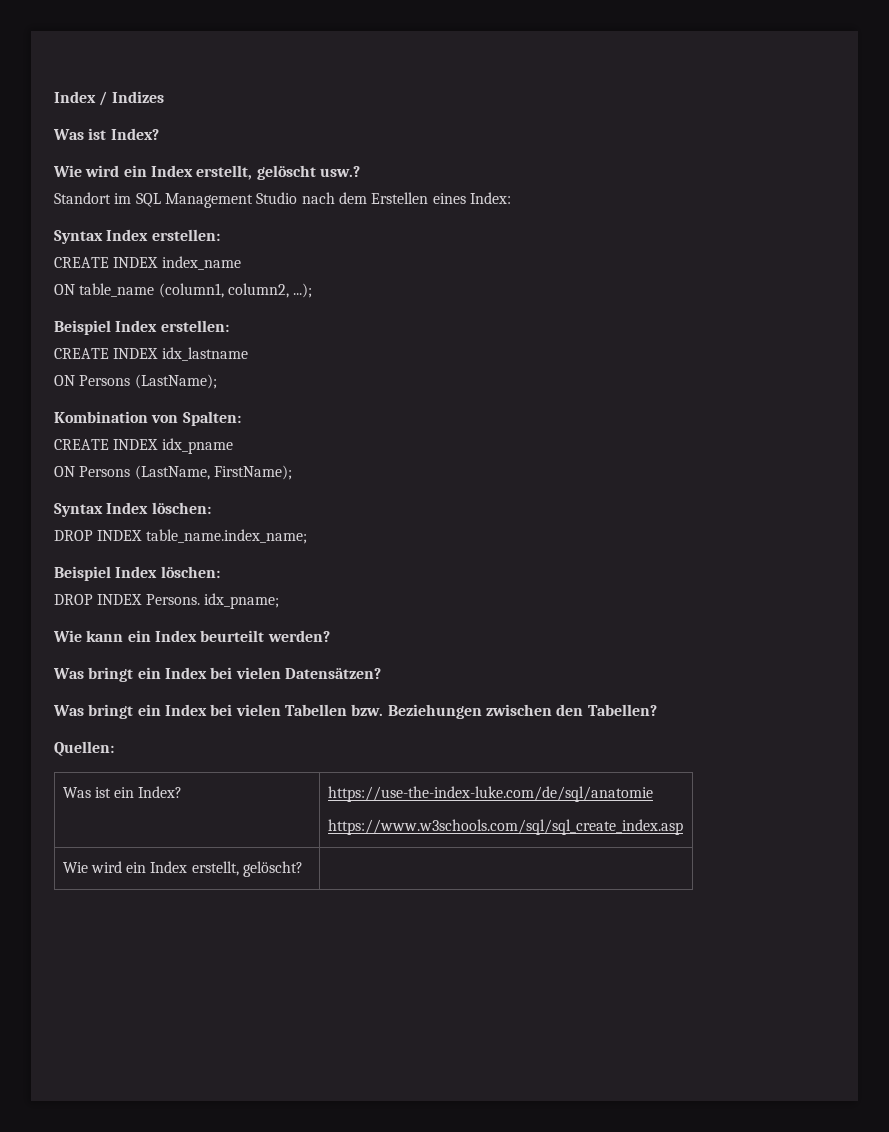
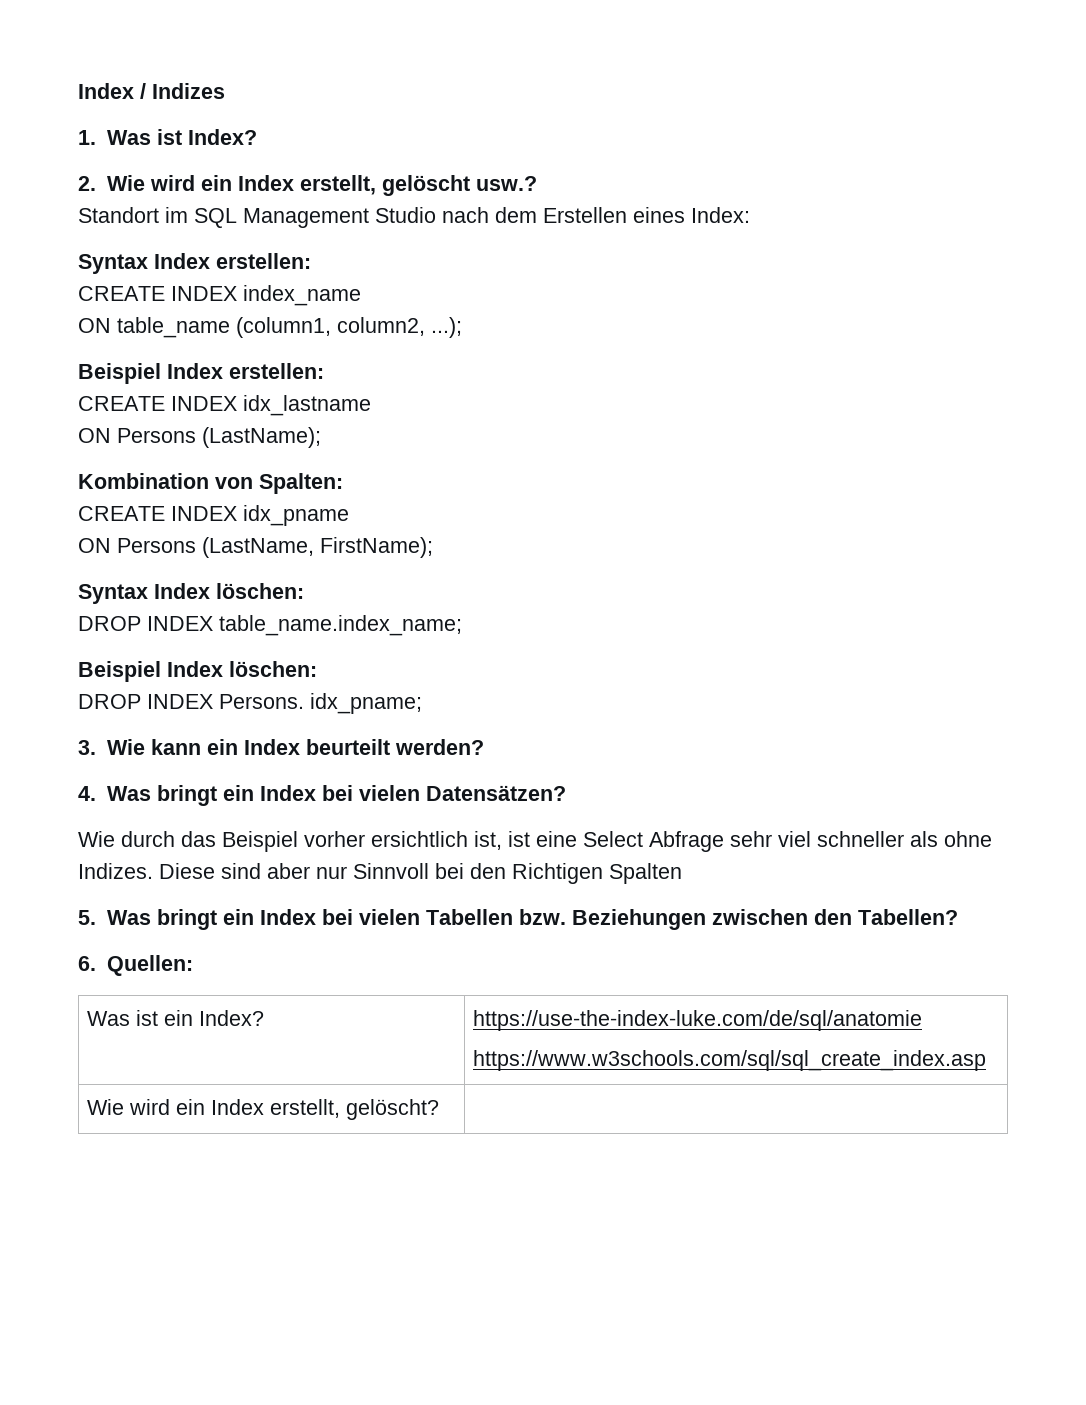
- Was ist Index?
+ 1. Was ist Index?
- Wie wird ein Index erstellt, gelöscht usw.?
+ 2. Wie wird ein Index erstellt, gelöscht usw.?
- Wie kann ein Index beurteilt werden?
+ 3. Wie kann ein Index beurteilt werden?
- Was bringt ein Index bei vielen Datensätzen?
+ 4. Was bringt ein Index bei vielen Datensätzen?
- Was bringt ein Index bei vielen Tabellen bzw. Beziehungen zwischen den Tabellen?
+ Wie durch das Beispiel vorher ersichtlich ist, ist eine Select Abfrage sehr viel schneller als ohne Indizes. Diese sind aber nur Sinnvoll bei den Richtigen Spalten
+ 5. Was bringt ein Index bei vielen Tabellen bzw. Beziehungen zwischen den Tabellen?
- Quellen:
+ 6. Quellen:

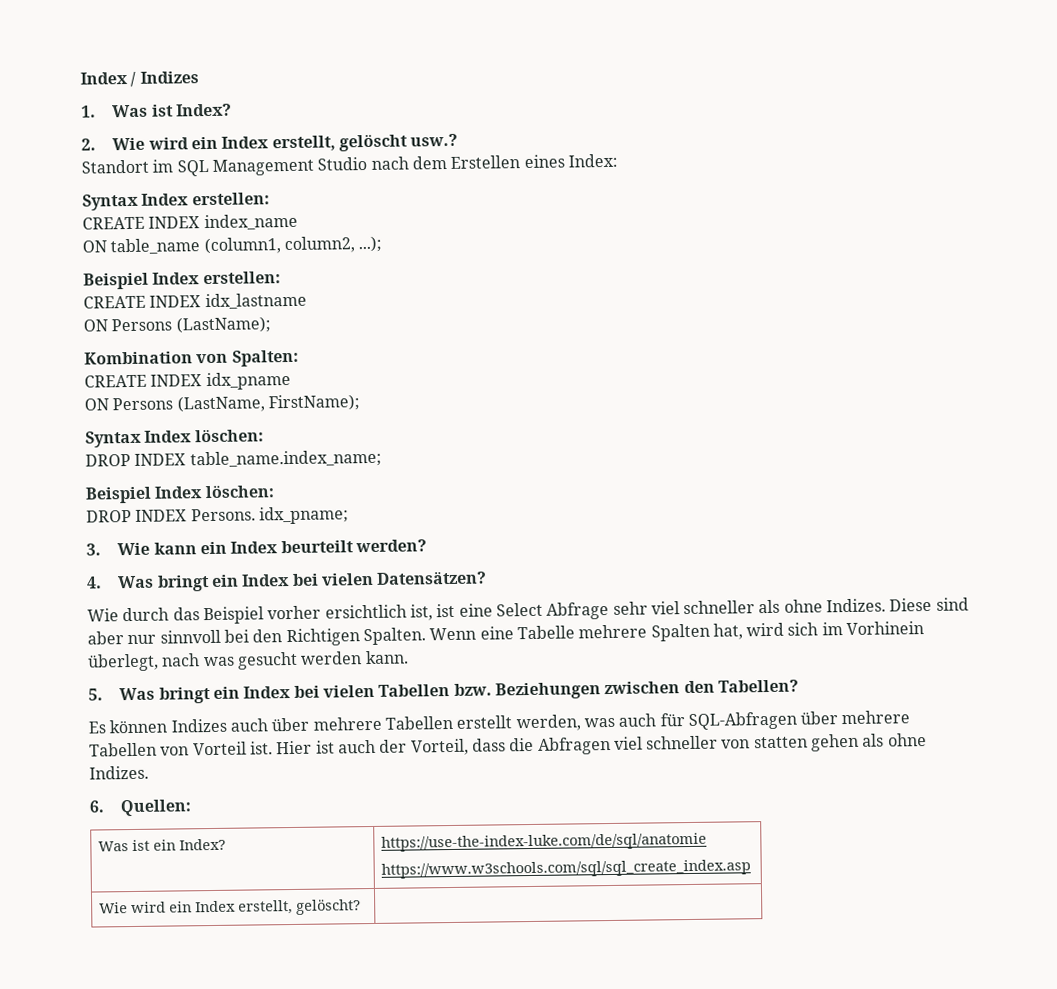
- Diese sind aber nur Sinnvoll bei den Richtigen Spalten
+ Diese sind aber nur sinnvoll bei den Richtigen Spalten. Wenn eine Tabelle mehrere Spalten hat, wird sich im Vorhinein überlegt, nach was gesucht werden kann.
+ Es können Indizes auch über mehrere Tabellen erstellt werden, was auch für SQL-Abfragen über mehrere Tabellen von Vorteil ist. Hier ist auch der Vorteil, dass die Abfragen viel schneller von statten gehen als ohne Indizes.

